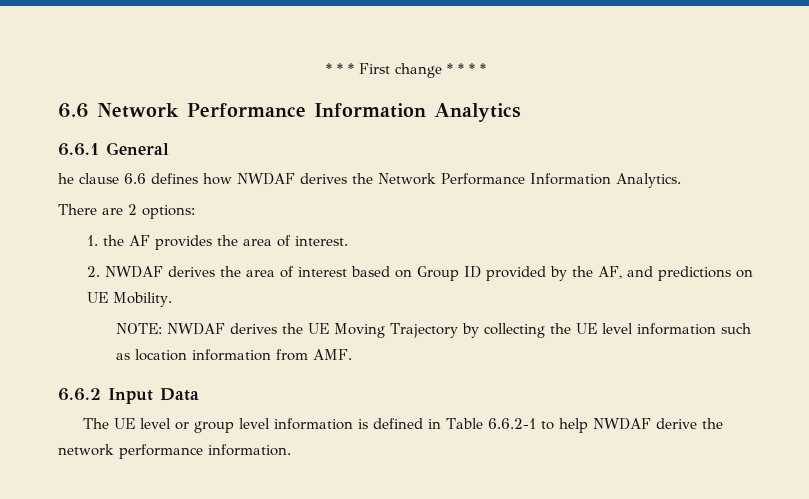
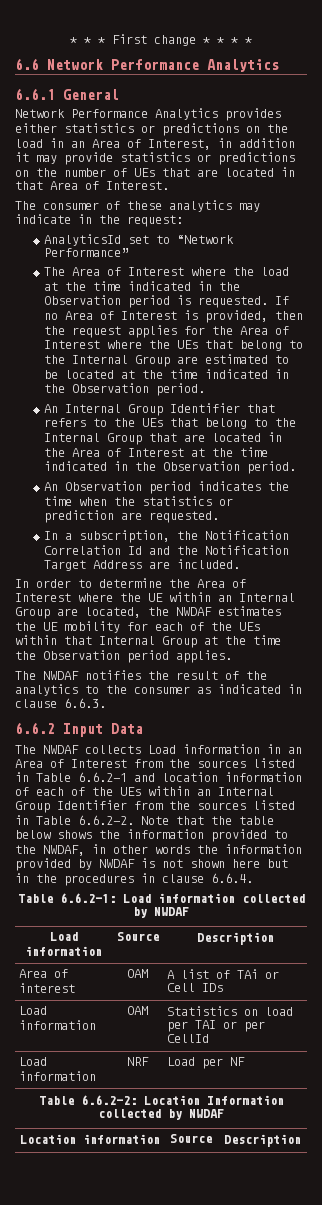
- 6.6 Network Performance Information Analytics
+ 6.6 Network Performance Analytics
- he clause 6.6 defines how NWDAF derives the Network Performance Information Analytics.
- There are 2 options:
- 1. the AF provides the area of interest.
- 2. NWDAF derives the area of interest based on Group ID provided by the AF, and predictions on UE Mobility.
- NOTE: NWDAF derives the UE Moving Trajectory by collecting the UE level information such as location information from AMF.
+ Network Performance Analytics provides either statistics or predictions on the load in an Area of Interest, in addition it may provide statistics or predictions on the number of UEs that are located in that Area of Interest.
+ The consumer of these analytics may indicate in the request:
+ AnalyticsId set to “Network Performance”
+ The Area of Interest where the load at the time indicated in the Observation period is requested. If no Area of Interest is provided, then the request applies for the Area of Interest where the UEs that belong to the Internal Group are estimated to be located at the time indicated in the Observation period.
+ An Internal Group Identifier that refers to the UEs that belong to the Internal Group that are located in the Area of Interest at the time indicated in the Observation period.
+ An Observation period indicates the time when the statistics or prediction are requested.
+ In a subscription, the Notification Correlation Id and the Notification Target Address are included.
+ In order to determine the Area of Interest where the UE within an Internal Group are located, the NWDAF estimates the UE mobility for each of the UEs within that Internal Group at the time the Observation period applies.
+ The NWDAF notifies the result of the analytics to the consumer as indicated in clause 6.6.3.
  6.6.2 Input Data
- The UE level or group level information is defined in Table 6.6.2-1 to help NWDAF derive the network performance information.
+ The NWDAF collects Load information in an Area of Interest from the sources listed in Table 6.6.2-1 and location information of each of the UEs within an Internal Group Identifier from the sources listed in Table 6.6.2-2. Note that the table below shows the information provided to the NWDAF, in other words the information provided by NWDAF is not shown here but in the procedures in clause 6.6.4.
+ Table 6.6.2-1: Load information collected by NWDAF
+ Load information | Source | Description
+ Area of interest | OAM | A list of TAi or Cell IDs
+ Load information | OAM | Statistics on load per TAI or per CellId
+ Load information | NRF | Load per NF
+ Table 6.6.2-2: Location Information collected by NWDAF
+ Location information | Source | Description

